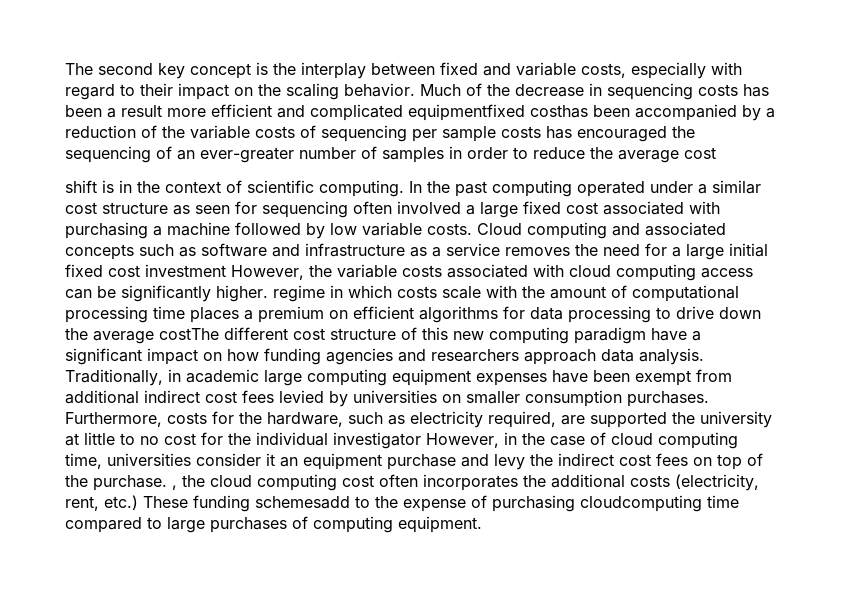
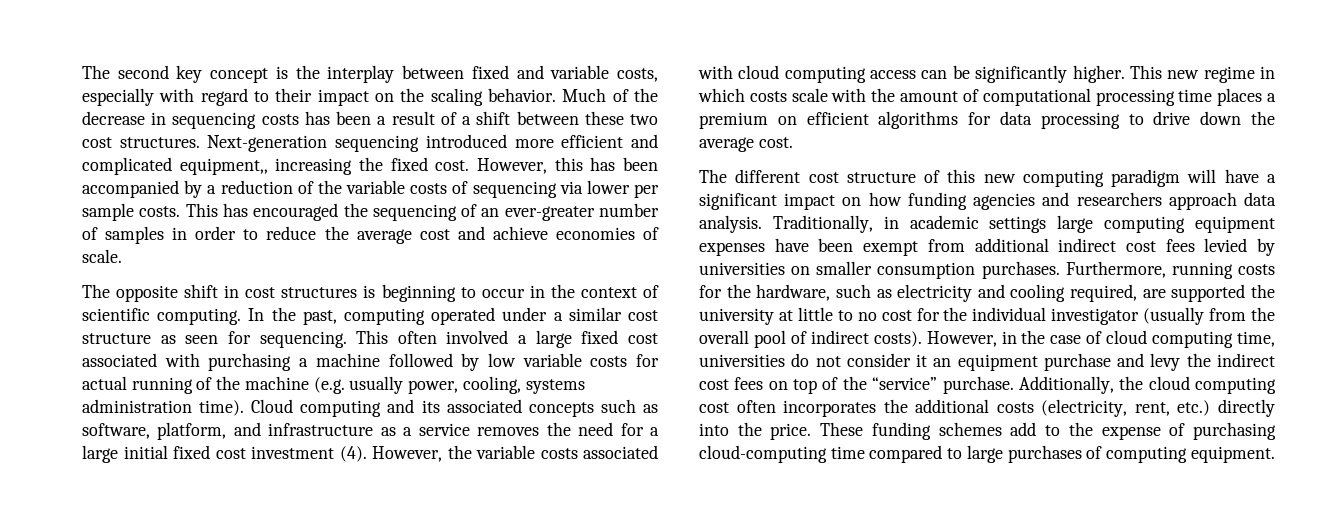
- Much of the decrease in sequencing costs has been a result more efficient and complicated equipmentfixed costhas been accompanied by a reduction of the variable costs of sequencing per sample costs has encouraged the sequencing of an ever-greater number of samples in order to reduce the average cost
- shift is in the context of scientific computing.
+ Much of the decrease in sequencing costs has been a result of a shift between these two cost structures. Next-generation sequencing introduced more efficient and complicated equipment,, increasing the fixed cost. However, this has been accompanied by a reduction of the variable costs of sequencing via lower per sample costs. This has encouraged the sequencing of an ever-greater number of samples in order to reduce the average cost and achieve economies of scale.
+ The opposite shift in cost structures is beginning to occur in the context of scientific computing.
- In the past computing operated under a similar cost structure as seen for sequencing often involved a large fixed cost associated with purchasing a machine followed by low variable costs.
+ In the past, computing operated under a similar cost structure as seen for sequencing. This often involved a large fixed cost associated with purchasing a machine followed by low variable costs for actual running of the machine (e.g. usually power, cooling, systems administration time).
- Cloud computing and associated concepts such as software and infrastructure as a service removes the need for a large initial fixed cost investment However, the variable costs associated with cloud computing access can be significantly higher. regime in which costs scale with the amount of computational processing time places a premium on efficient algorithms for data processing to drive down the average costThe different cost structure of this new computing paradigm have a significant impact on how funding agencies and researchers approach data analysis.
+ Cloud computing and its associated concepts such as software, platform, and infrastructure as a service removes the need for a large initial fixed cost investment (4). However, the variable costs associated with cloud computing access can be significantly higher. This new regime in which costs scale with the amount of computational processing time places a premium on efficient algorithms for data processing to drive down the average cost.
+ The different cost structure of this new computing paradigm will have a significant impact on how funding agencies and researchers approach data analysis.
- Traditionally, in academic large computing equipment expenses have been exempt from additional indirect cost fees levied by universities on smaller consumption purchases.
+ Traditionally, in academic settings large computing equipment expenses have been exempt from additional indirect cost fees levied by universities on smaller consumption purchases.
- Furthermore, costs for the hardware, such as electricity required, are supported the university at little to no cost for the individual investigator However, in the case of cloud computing time, universities consider it an equipment purchase and levy the indirect cost fees on top of the purchase. , the cloud computing cost often incorporates the additional costs (electricity, rent, etc.) These funding schemesadd to the expense of purchasing cloudcomputing time compared to large purchases of computing equipment.
+ Furthermore, running costs for the hardware, such as electricity and cooling required, are supported the university at little to no cost for the individual investigator (usually from the overall pool of indirect costs). However, in the case of cloud computing time, universities do not consider it an equipment purchase and levy the indirect cost fees on top of the “service” purchase. Additionally, the cloud computing cost often incorporates the additional costs (electricity, rent, etc.) directly into the price. These funding schemes add to the expense of purchasing cloud-computing time compared to large purchases of computing equipment.

